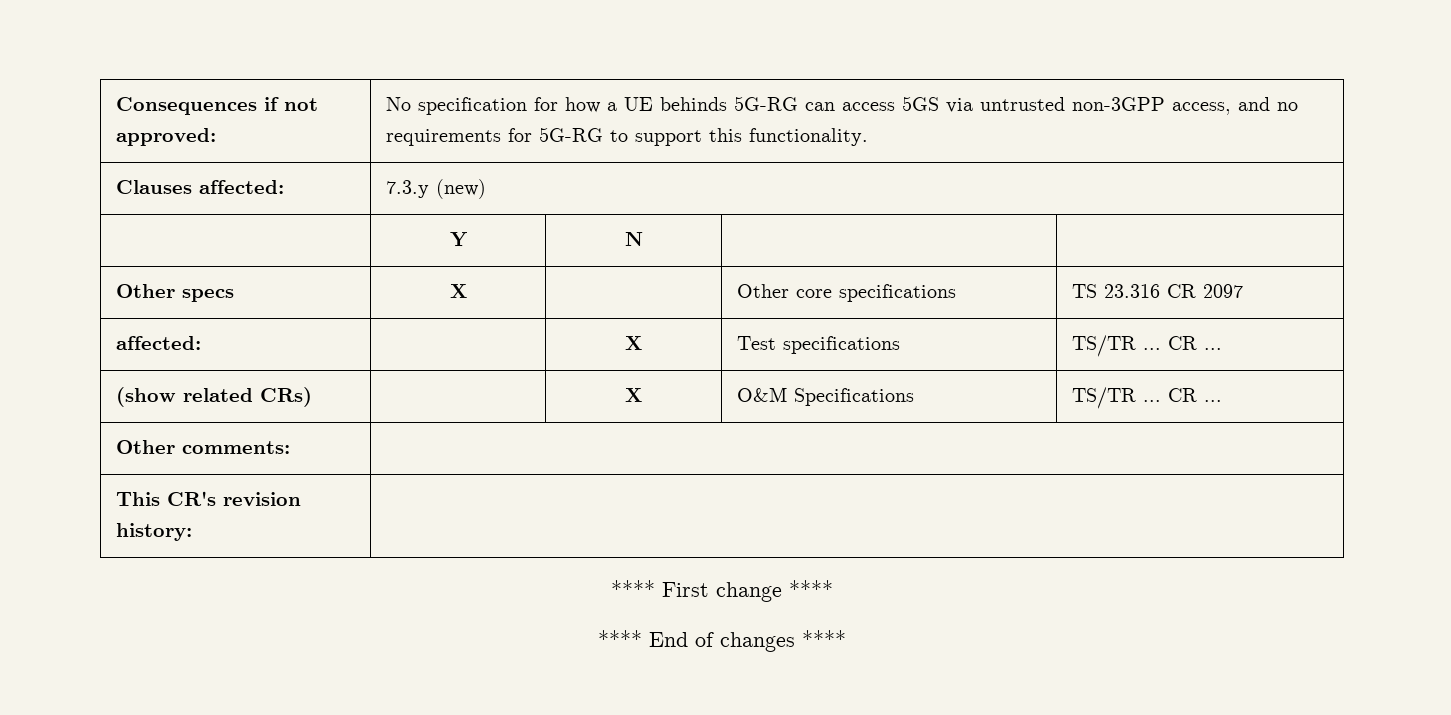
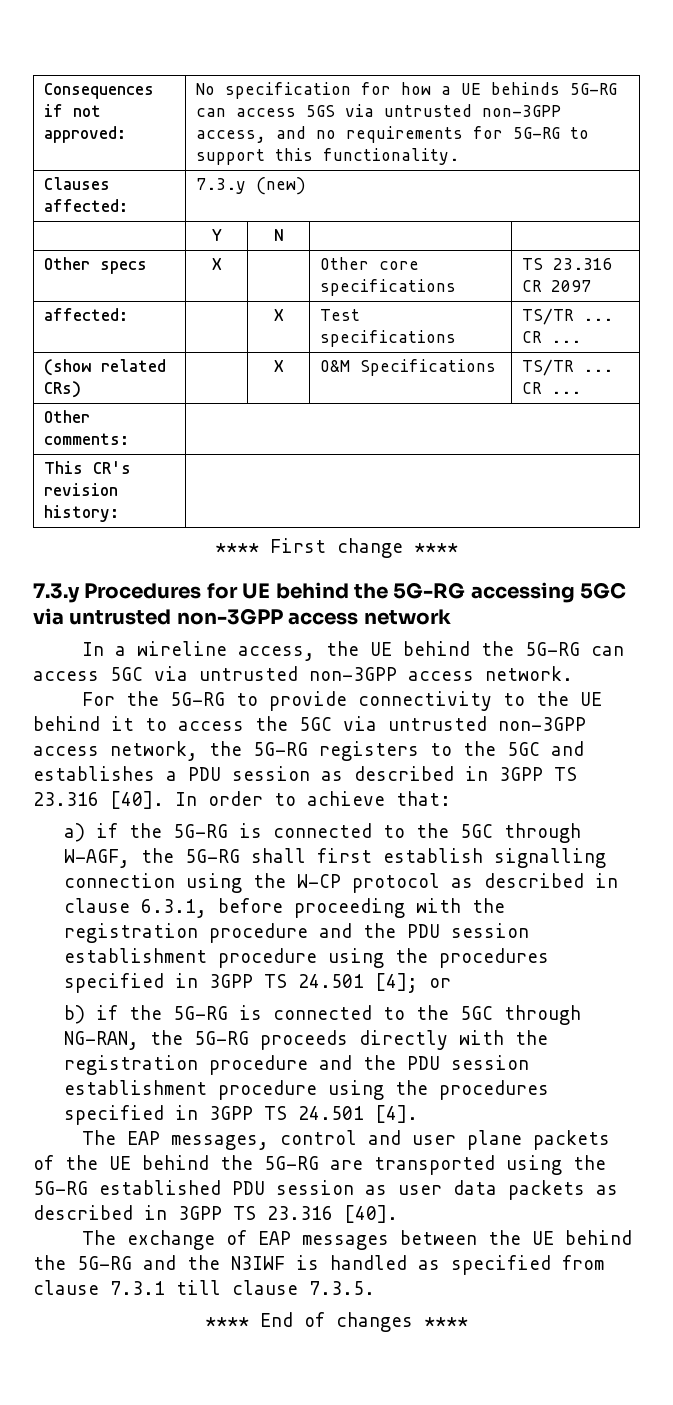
+ 7.3.y Procedures for UE behind the 5G-RG accessing 5GC via untrusted non-3GPP access network
+ In a wireline access, the UE behind the 5G-RG can access 5GC via untrusted non-3GPP access network.
+ For the 5G-RG to provide connectivity to the UE behind it to access the 5GC via untrusted non-3GPP access network, the 5G-RG registers to the 5GC and establishes a PDU session as described in 3GPP TS 23.316 [40]. In order to achieve that:
+ a) if the 5G-RG is connected to the 5GC through W-AGF, the 5G-RG shall first establish signalling connection using the W-CP protocol as described in clause 6.3.1, before proceeding with the registration procedure and the PDU session establishment procedure using the procedures specified in 3GPP TS 24.501 [4]; or
+ b) if the 5G-RG is connected to the 5GC through NG-RAN, the 5G-RG proceeds directly with the registration procedure and the PDU session establishment procedure using the procedures specified in 3GPP TS 24.501 [4].
+ The EAP messages, control and user plane packets of the UE behind the 5G-RG are transported using the 5G-RG established PDU session as user data packets as described in 3GPP TS 23.316 [40].
+ The exchange of EAP messages between the UE behind the 5G-RG and the N3IWF is handled as specified from clause 7.3.1 till clause 7.3.5.

